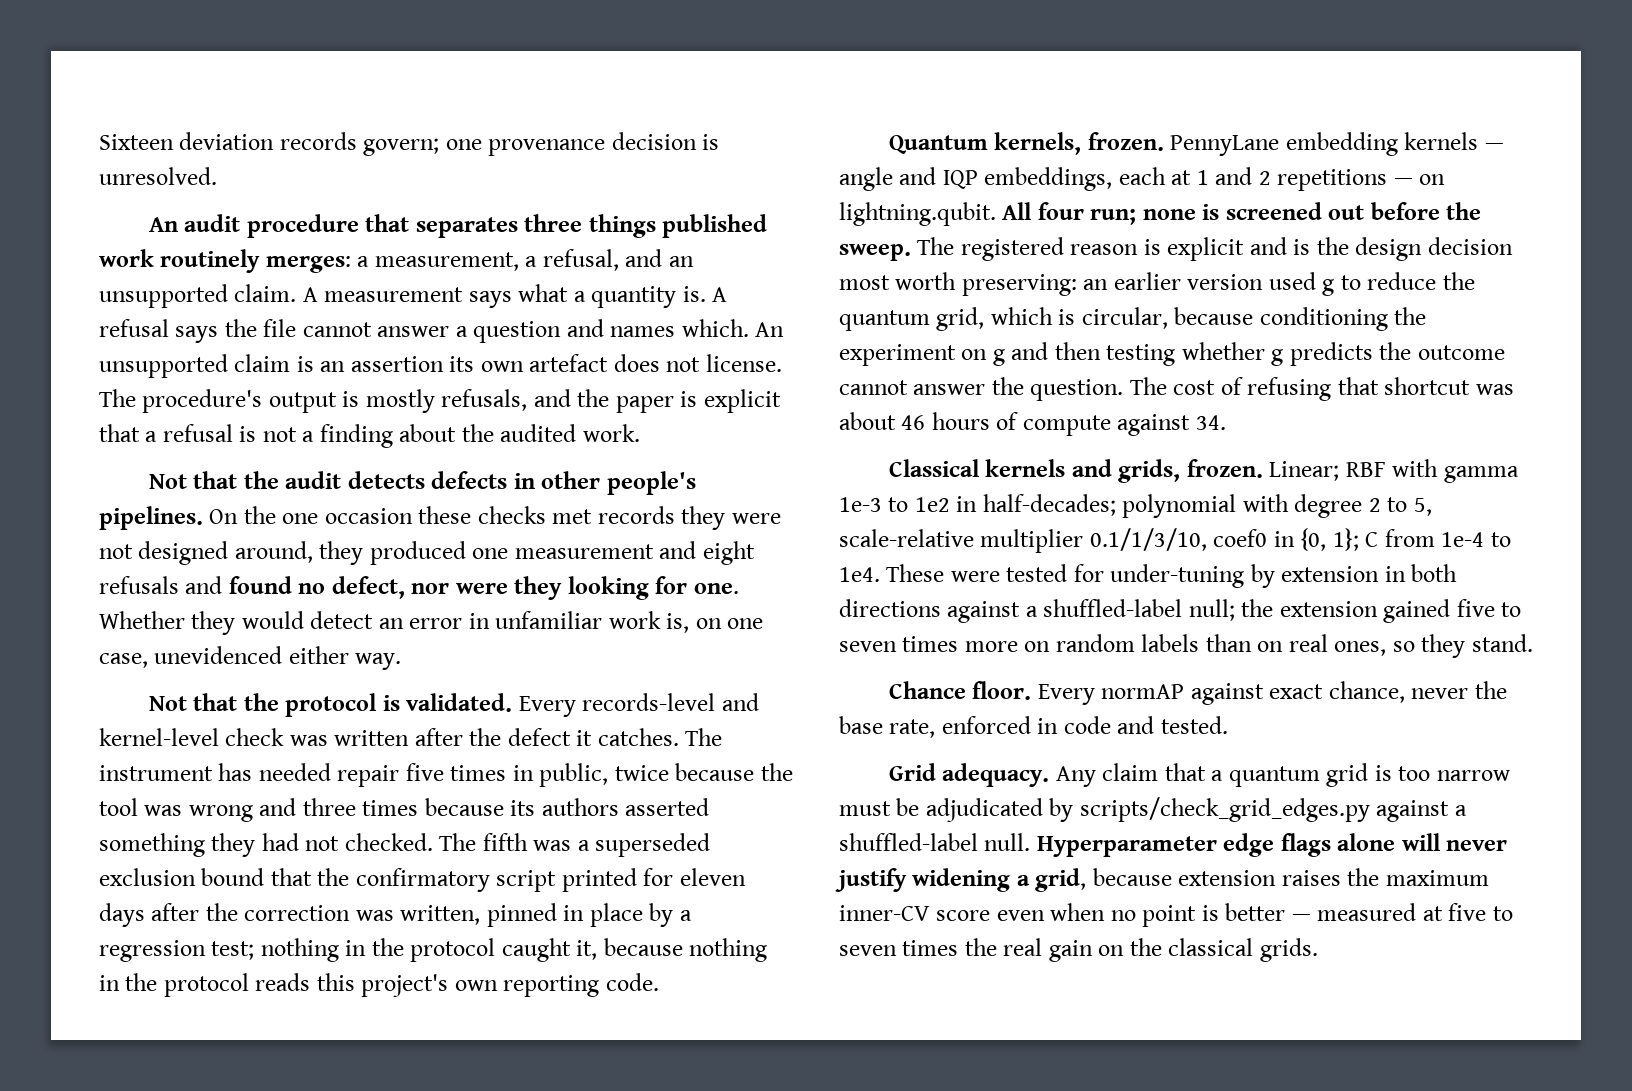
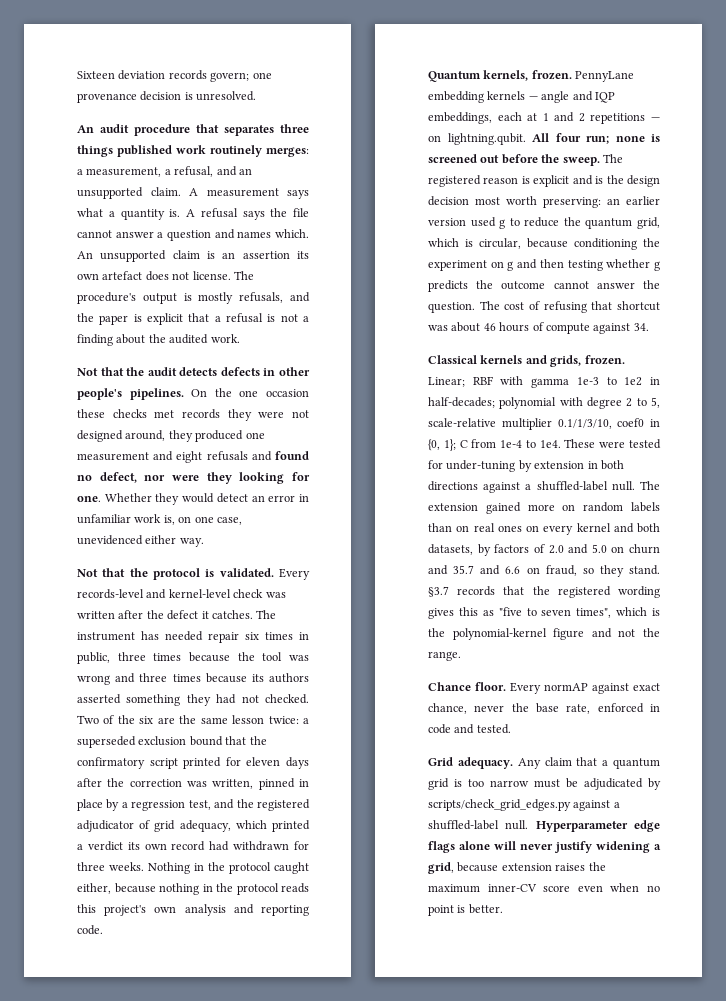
- The instrument has needed repair five times in public, twice because the tool was wrong and three times because its authors asserted something they had not checked.
+ The instrument has needed repair six times in public, three times because the tool was wrong and three times because its authors asserted something they had not checked.
- The fifth was a superseded exclusion bound that the confirmatory script printed for eleven days after the correction was written, pinned in place by a regression test; nothing in the protocol caught it, because nothing in the protocol reads this project's own reporting code.
+ Two of the six are the same lesson twice: a superseded exclusion bound that the confirmatory script printed for eleven days after the correction was written, pinned in place by a regression test, and the registered adjudicator of grid adequacy, which printed a verdict its own record had withdrawn for three weeks. Nothing in the protocol caught either, because nothing in the protocol reads this project's own analysis and reporting code.
- These were tested for under-tuning by extension in both directions against a shuffled-label null; the extension gained five to seven times more on random labels than on real ones, so they stand.
+ These were tested for under-tuning by extension in both directions against a shuffled-label null. The extension gained more on random labels than on real ones on every kernel and both datasets, by factors of 2.0 and 5.0 on churn and 35.7 and 6.6 on fraud, so they stand. §3.7 records that the registered wording gives this as "five to seven times", which is the polynomial-kernel figure and not the range.
- Hyperparameter edge flags alone will never justify widening a grid, because extension raises the maximum inner-CV score even when no point is better — measured at five to seven times the real gain on the classical grids.
+ Hyperparameter edge flags alone will never justify widening a grid, because extension raises the maximum inner-CV score even when no point is better.

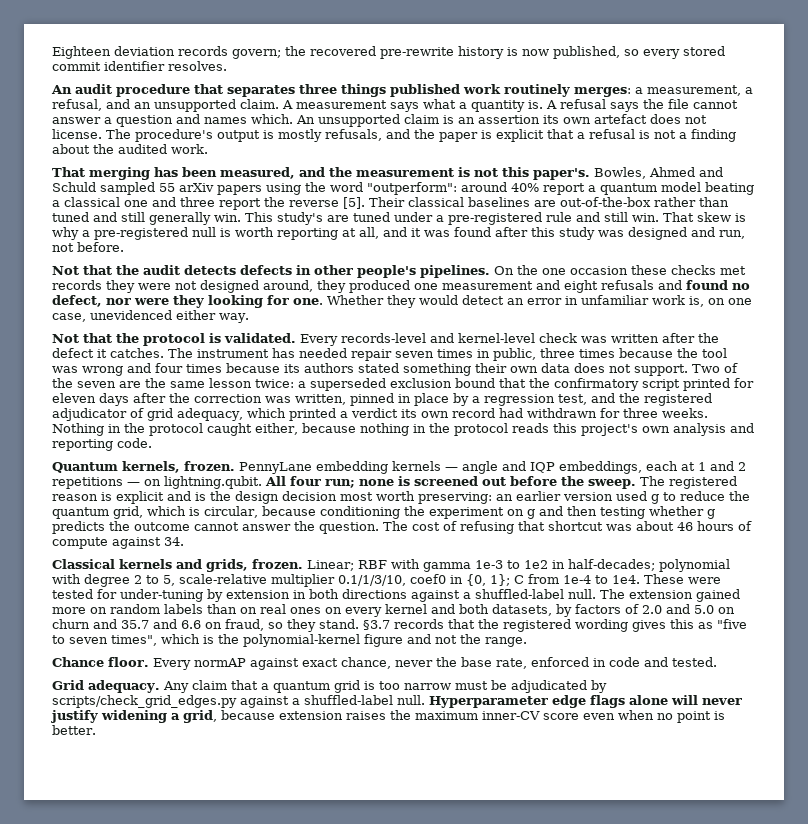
- Sixteen deviation records govern; one provenance decision is unresolved.
+ Eighteen deviation records govern; the recovered pre-rewrite history is now published, so every stored commit identifier resolves.
+ That merging has been measured, and the measurement is not this paper's. Bowles, Ahmed and Schuld sampled 55 arXiv papers using the word "outperform": around 40% report a quantum model beating a classical one and three report the reverse [5]. Their classical baselines are out-of-the-box rather than tuned and still generally win. This study's are tuned under a pre-registered rule and still win. That skew is why a pre-registered null is worth reporting at all, and it was found after this study was designed and run, not before.
- The instrument has needed repair six times in public, three times because the tool was wrong and three times because its authors asserted something they had not checked.
+ The instrument has needed repair seven times in public, three times because the tool was wrong and four times because its authors stated something their own data does not support.
- Two of the six are the same lesson twice: a superseded exclusion bound that the confirmatory script printed for eleven days after the correction was written, pinned in place by a regression test, and the registered adjudicator of grid adequacy, which printed a verdict its own record had withdrawn for three weeks.
+ Two of the seven are the same lesson twice: a superseded exclusion bound that the confirmatory script printed for eleven days after the correction was written, pinned in place by a regression test, and the registered adjudicator of grid adequacy, which printed a verdict its own record had withdrawn for three weeks.

